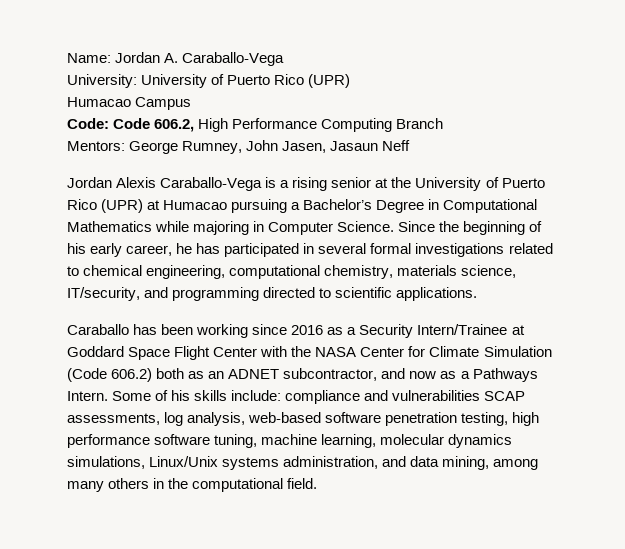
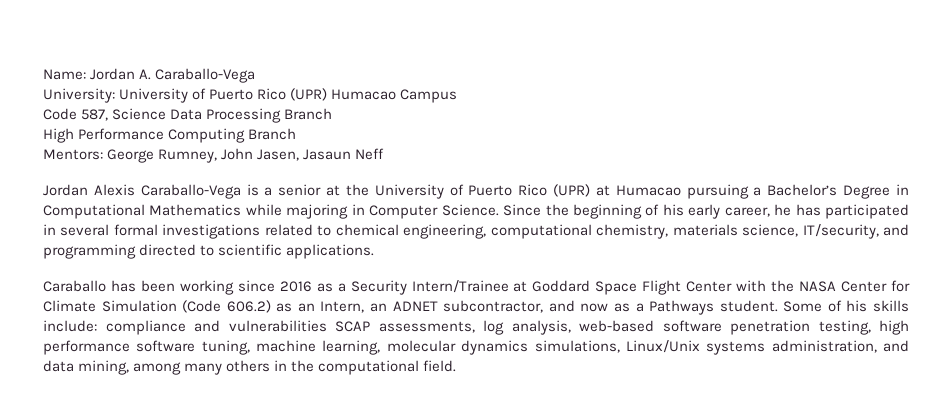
- University: University of Puerto Rico (UPR)
- Humacao Campus
+ University: University of Puerto Rico (UPR) Humacao Campus
- Code: Code 606.2, High Performance Computing Branch
+ Code 587, Science Data Processing Branch
+ High Performance Computing Branch
- Jordan Alexis Caraballo-Vega is a rising senior at the University of Puerto Rico (UPR) at Humacao pursuing a Bachelor’s Degree in Computational Mathematics while majoring in Computer Science.
+ Jordan Alexis Caraballo-Vega is a senior at the University of Puerto Rico (UPR) at Humacao pursuing a Bachelor’s Degree in Computational Mathematics while majoring in Computer Science.
- Caraballo has been working since 2016 as a Security Intern/Trainee at Goddard Space Flight Center with the NASA Center for Climate Simulation (Code 606.2) both as an ADNET subcontractor, and now as a Pathways Intern.
+ Caraballo has been working since 2016 as a Security Intern/Trainee at Goddard Space Flight Center with the NASA Center for Climate Simulation (Code 606.2) as an Intern, an ADNET subcontractor, and now as a Pathways student.

